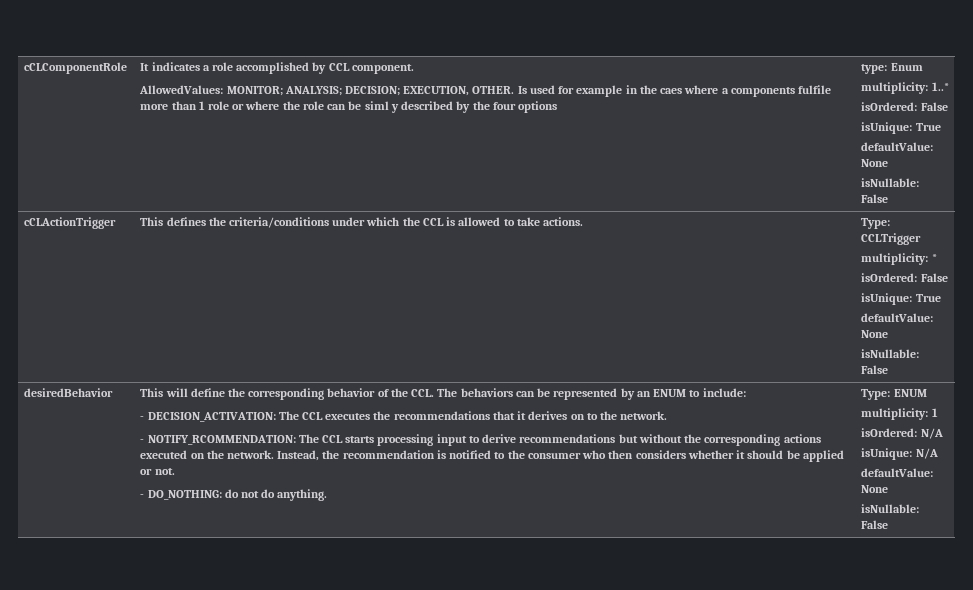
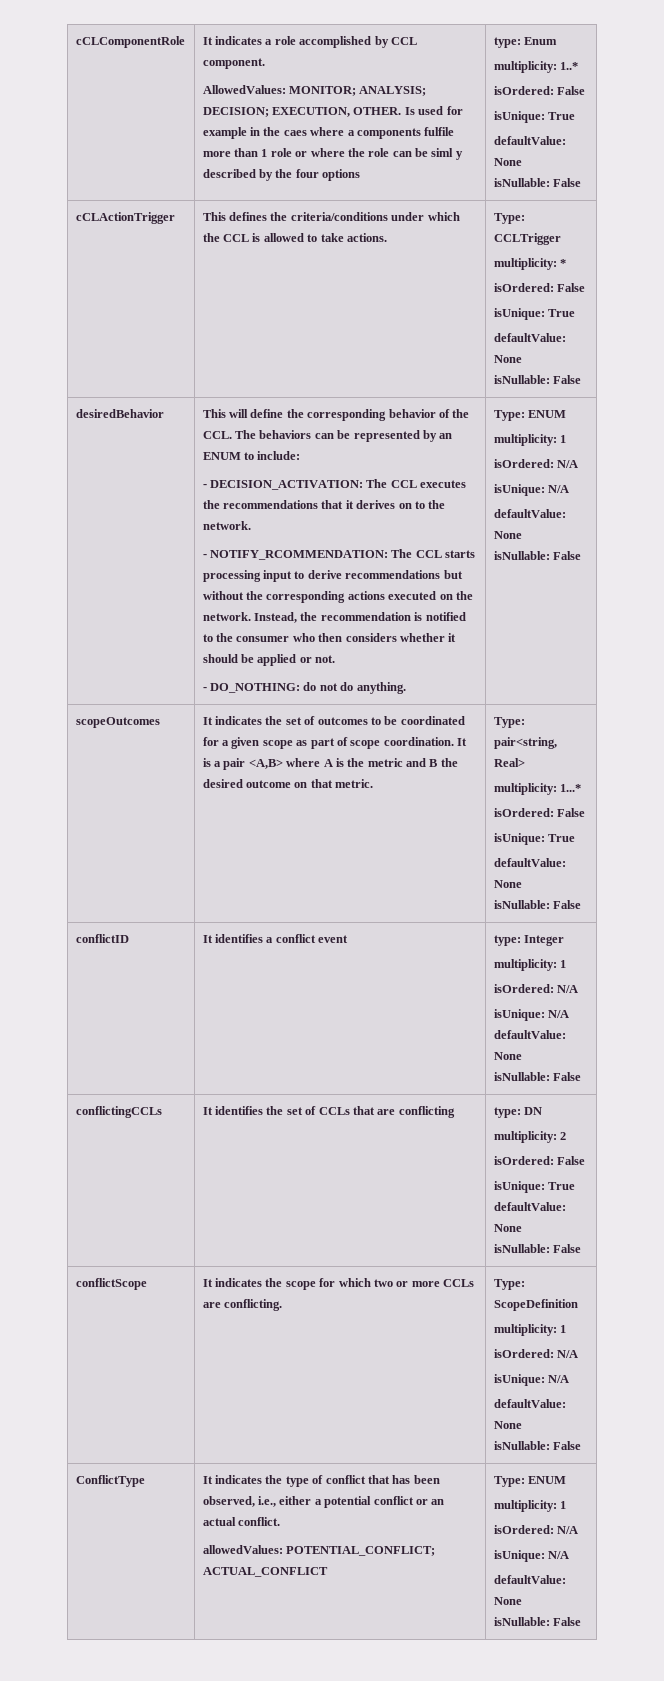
+ scopeOutcomes | It indicates the set of outcomes to be coordinated for a given scope as part of scope coordination. It is a pair <A,B> where A is the metric and B the desired outcome on that metric. | Type: pair<string, Real>
+ multiplicity: 1...*
+ isOrdered: False
+ isUnique: True
+ defaultValue: None
+ isNullable: False
+ conflictID | It identifies a conflict event | type: Integer
+ multiplicity: 1
+ isOrdered: N/A
+ isUnique: N/A defaultValue: None
+ isNullable: False
+ conflictingCCLs | It identifies the set of CCLs that are conflicting | type: DN
+ multiplicity: 2
+ isOrdered: False
+ isUnique: True defaultValue: None
+ isNullable: False
+ conflictScope | It indicates the scope for which two or more CCLs are conflicting. | Type: ScopeDefinition
+ multiplicity: 1
+ isOrdered: N/A
+ isUnique: N/A
+ defaultValue: None
+ isNullable: False
+ ConflictType | It indicates the type of conflict that has been observed, i.e., either a potential conflict or an actual conflict.
+ allowedValues: POTENTIAL_CONFLICT; ACTUAL_CONFLICT | Type: ENUM
+ multiplicity: 1
+ isOrdered: N/A
+ isUnique: N/A
+ defaultValue: None
+ isNullable: False

